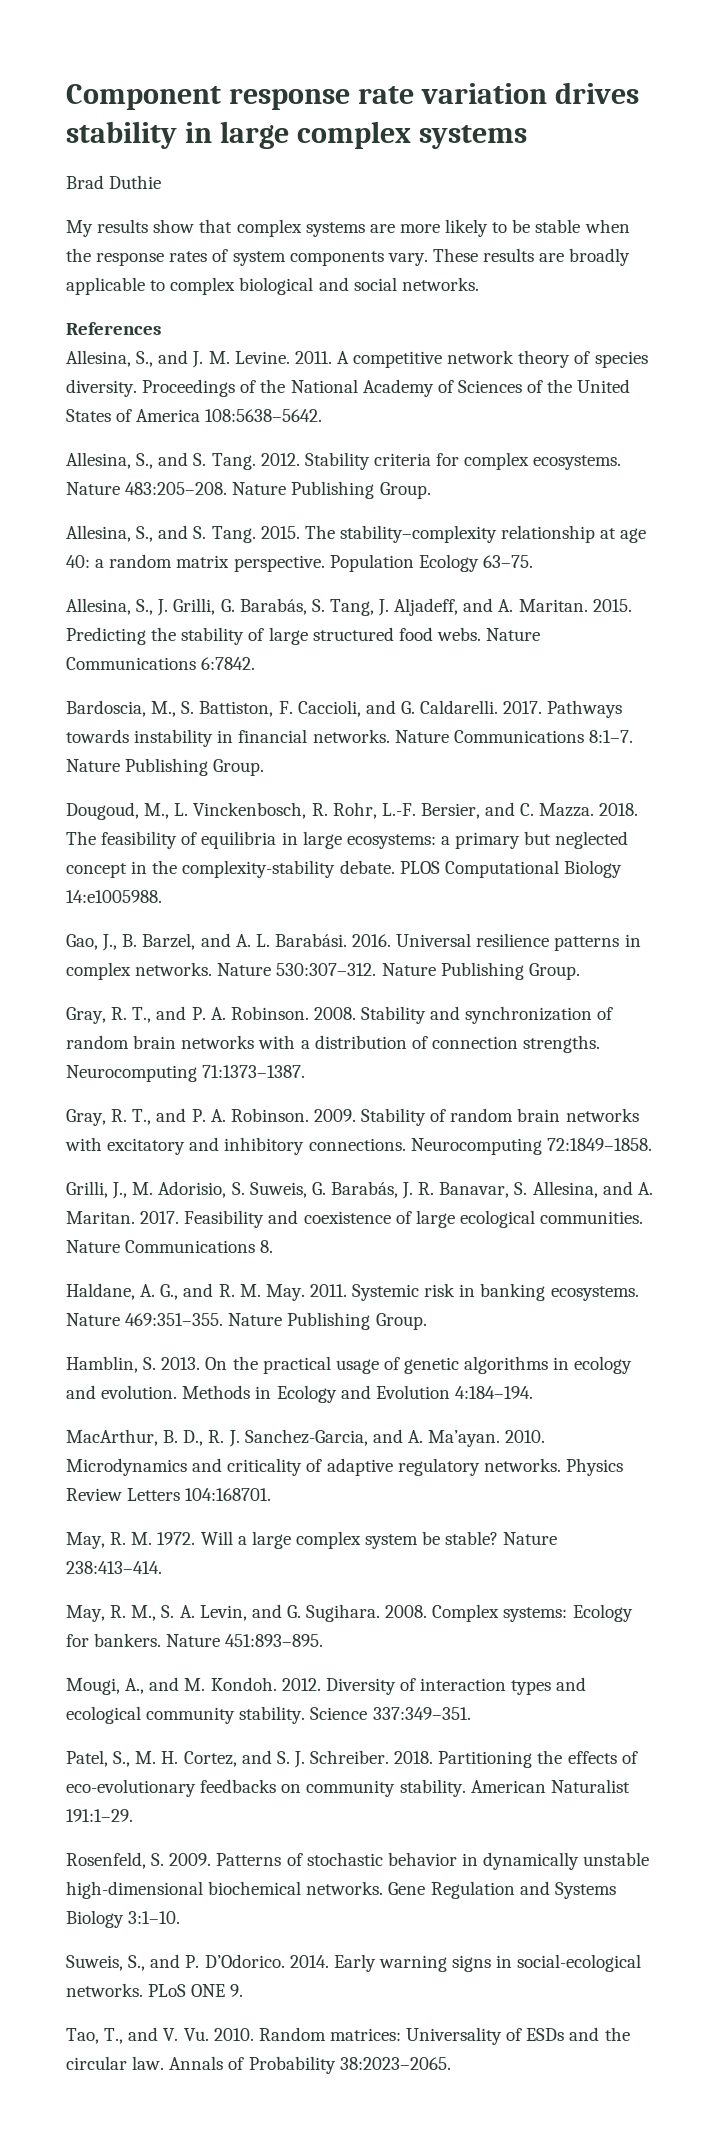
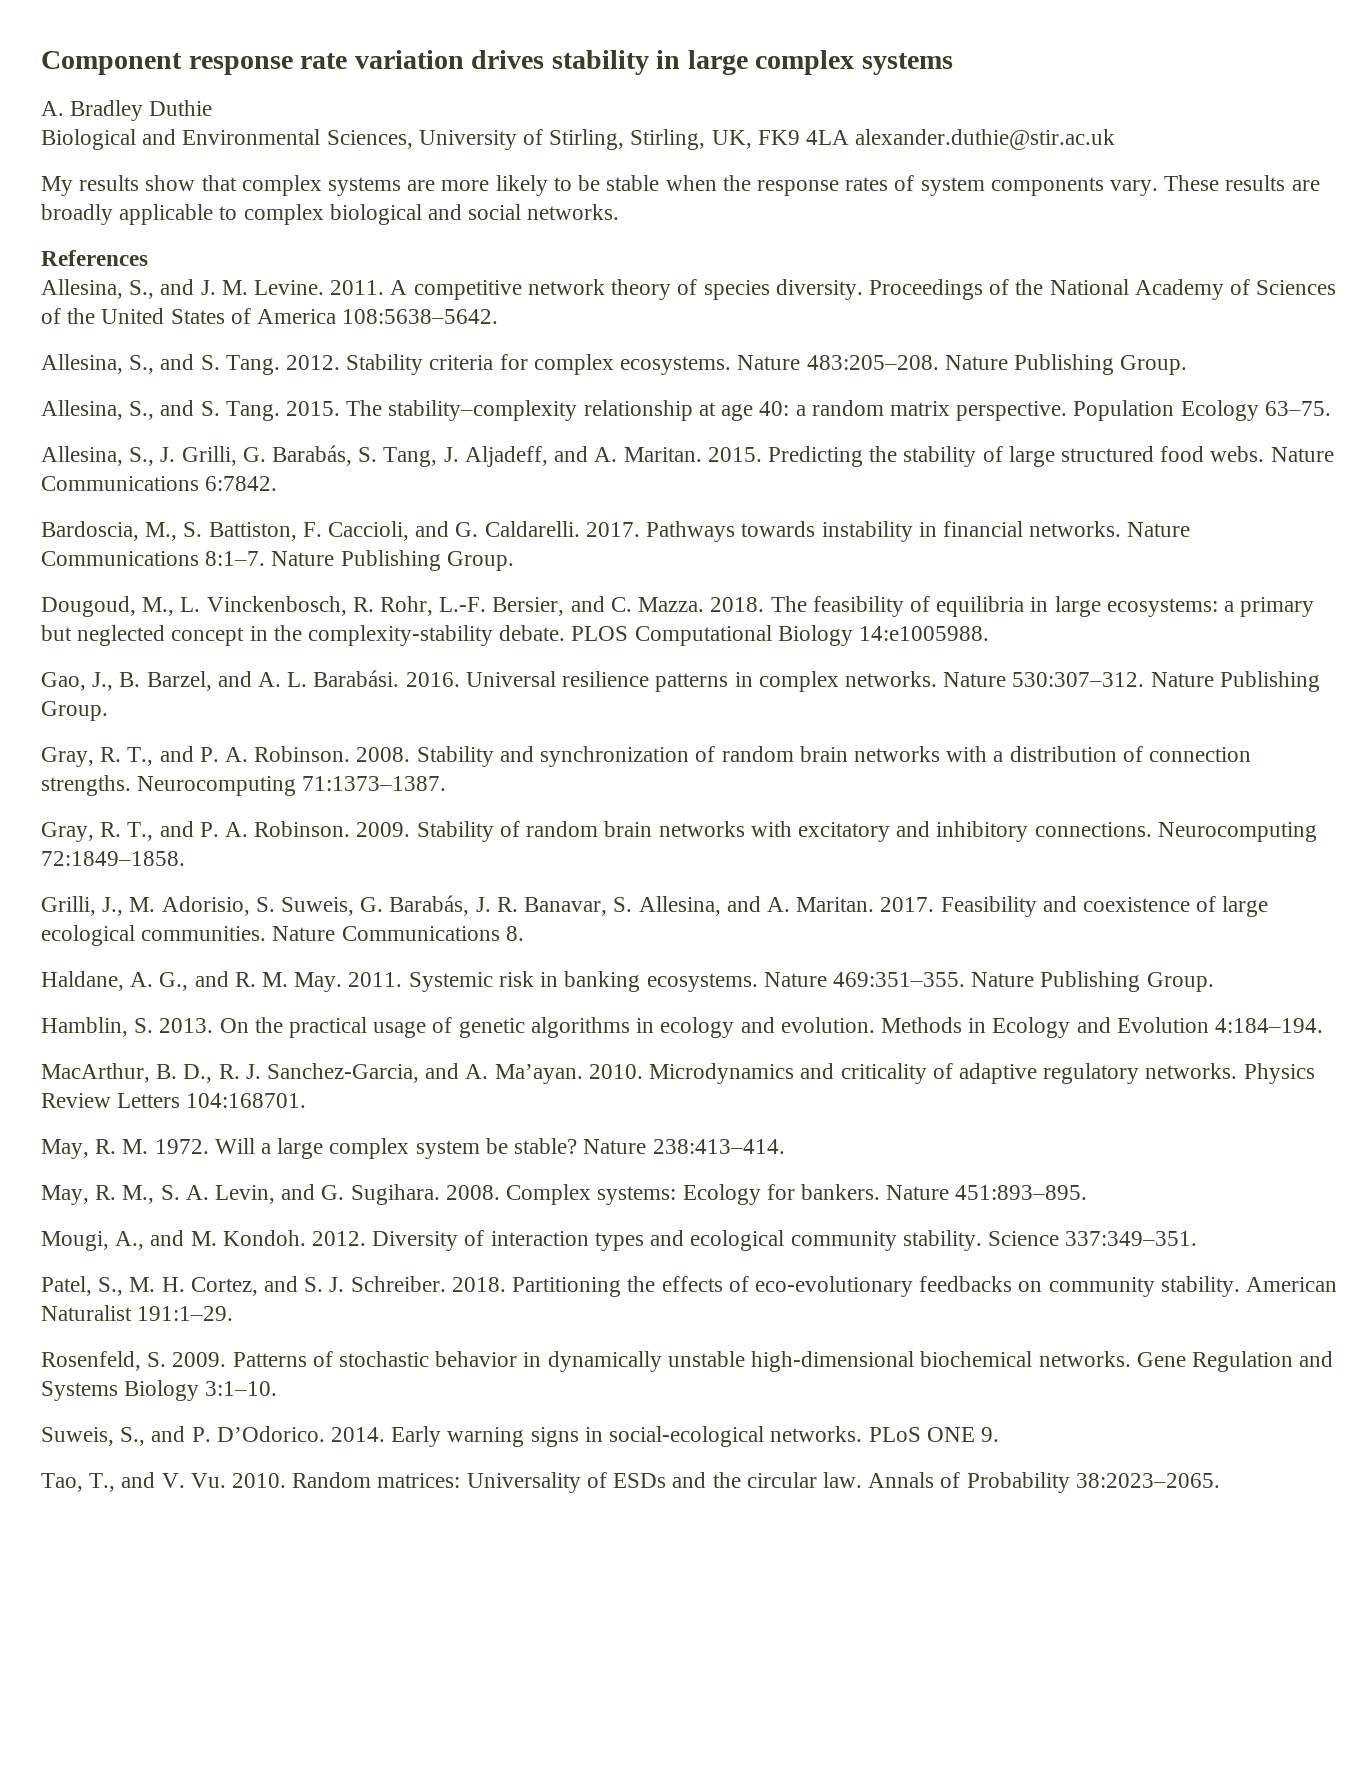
- Brad Duthie
+ A. Bradley Duthie
+ Biological and Environmental Sciences, University of Stirling, Stirling, UK, FK9 4LA alexander.duthie@stir.ac.uk

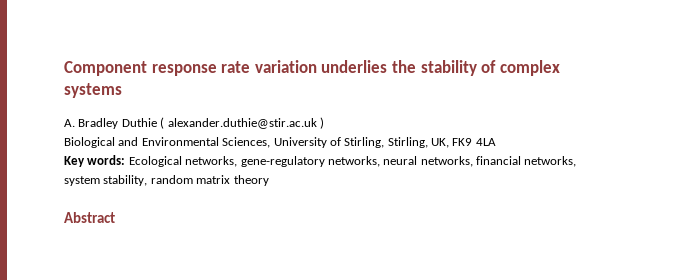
- Component response rate variation drives stability in large complex systems
+ Component response rate variation underlies the stability of complex systems
- A. Bradley Duthie
+ A. Bradley Duthie ( alexander.duthie@stir.ac.uk )
- Biological and Environmental Sciences, University of Stirling, Stirling, UK, FK9 4LA alexander.duthie@stir.ac.uk
- My results show that complex systems are more likely to be stable when the response rates of system components vary. These results are broadly applicable to complex biological and social networks.
- References
- Allesina, S., and J. M. Levine. 2011. A competitive network theory of species diversity. Proceedings of the National Academy of Sciences of the United States of America 108:5638–5642.
- Allesina, S., and S. Tang. 2012. Stability criteria for complex ecosystems. Nature 483:205–208. Nature Publishing Group.
- Allesina, S., and S. Tang. 2015. The stability–complexity relationship at age 40: a random matrix perspective. Population Ecology 63–75.
- Allesina, S., J. Grilli, G. Barabás, S. Tang, J. Aljadeff, and A. Maritan. 2015. Predicting the stability of large structured food webs. Nature Communications 6:7842.
- Bardoscia, M., S. Battiston, F. Caccioli, and G. Caldarelli. 2017. Pathways towards instability in financial networks. Nature Communications 8:1–7. Nature Publishing Group.
- Dougoud, M., L. Vinckenbosch, R. Rohr, L.-F. Bersier, and C. Mazza. 2018. The feasibility of equilibria in large ecosystems: a primary but neglected concept in the complexity-stability debate. PLOS Computational Biology 14:e1005988.
- Gao, J., B. Barzel, and A. L. Barabási. 2016. Universal resilience patterns in complex networks. Nature 530:307–312. Nature Publishing Group.
- Gray, R. T., and P. A. Robinson. 2008. Stability and synchronization of random brain networks with a distribution of connection strengths. Neurocomputing 71:1373–1387.
- Gray, R. T., and P. A. Robinson. 2009. Stability of random brain networks with excitatory and inhibitory connections. Neurocomputing 72:1849–1858.
- Grilli, J., M. Adorisio, S. Suweis, G. Barabás, J. R. Banavar, S. Allesina, and A. Maritan. 2017. Feasibility and coexistence of large ecological communities. Nature Communications 8.
- Haldane, A. G., and R. M. May. 2011. Systemic risk in banking ecosystems. Nature 469:351–355. Nature Publishing Group.
- Hamblin, S. 2013. On the practical usage of genetic algorithms in ecology and evolution. Methods in Ecology and Evolution 4:184–194.
- MacArthur, B. D., R. J. Sanchez-Garcia, and A. Ma’ayan. 2010. Microdynamics and criticality of adaptive regulatory networks. Physics Review Letters 104:168701.
- May, R. M. 1972. Will a large complex system be stable? Nature 238:413–414.
- May, R. M., S. A. Levin, and G. Sugihara. 2008. Complex systems: Ecology for bankers. Nature 451:893–895.
- Mougi, A., and M. Kondoh. 2012. Diversity of interaction types and ecological community stability. Science 337:349–351.
- Patel, S., M. H. Cortez, and S. J. Schreiber. 2018. Partitioning the effects of eco-evolutionary feedbacks on community stability. American Naturalist 191:1–29.
- Rosenfeld, S. 2009. Patterns of stochastic behavior in dynamically unstable high-dimensional biochemical networks. Gene Regulation and Systems Biology 3:1–10.
- Suweis, S., and P. D’Odorico. 2014. Early warning signs in social-ecological networks. PLoS ONE 9.
- Tao, T., and V. Vu. 2010. Random matrices: Universality of ESDs and the circular law. Annals of Probability 38:2023–2065.
+ Biological and Environmental Sciences, University of Stirling, Stirling, UK, FK9 4LA
+ Key words: Ecological networks, gene-regulatory networks, neural networks, financial networks, system stability, random matrix theory
+ Abstract

